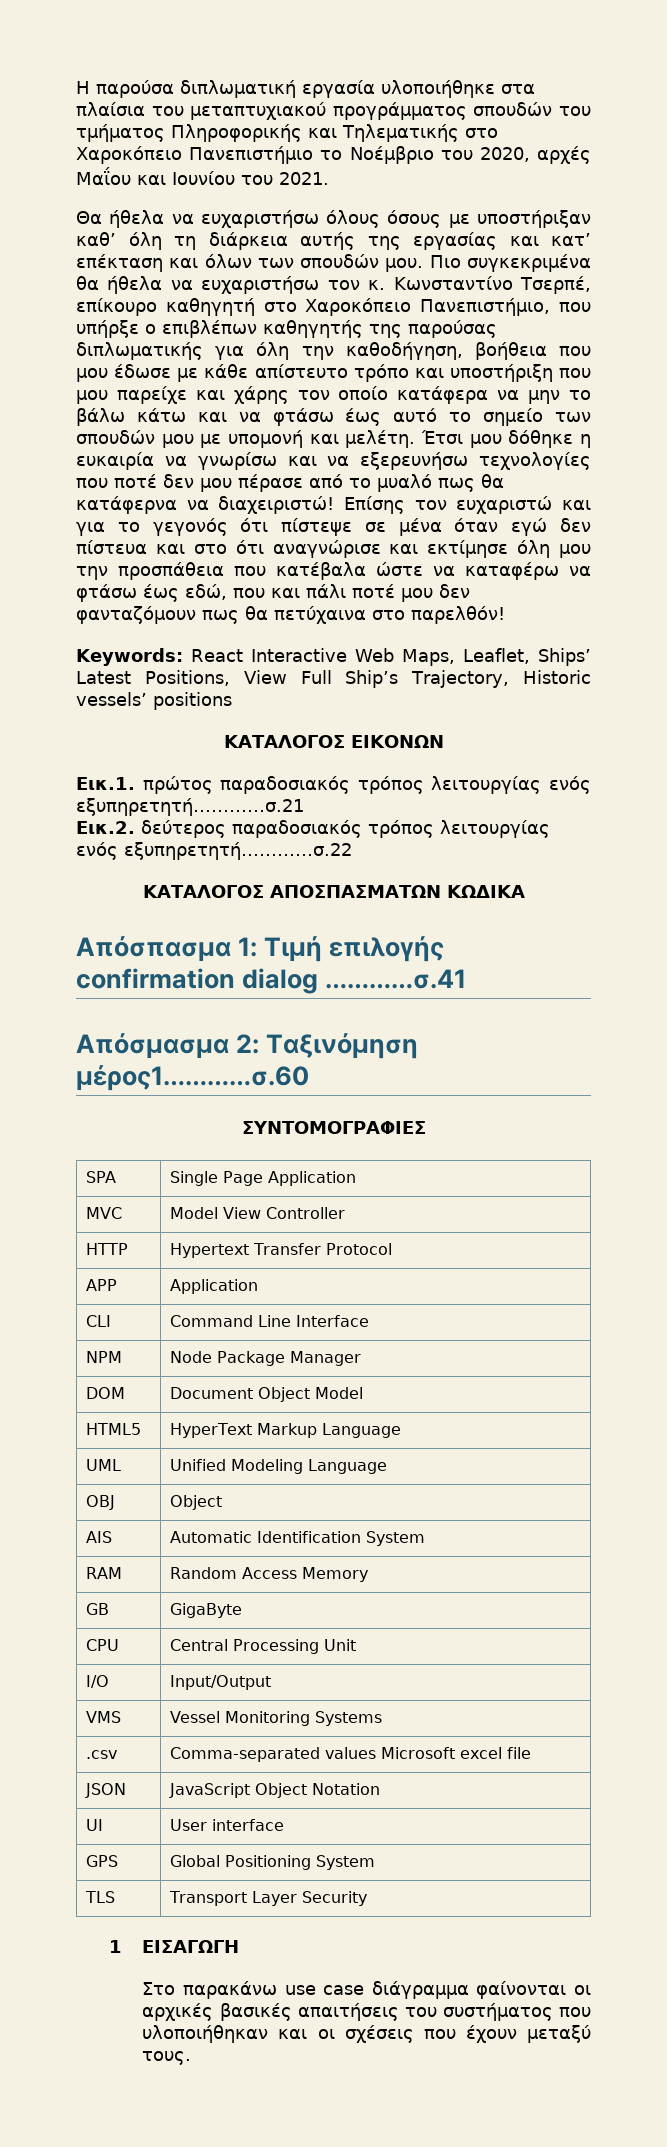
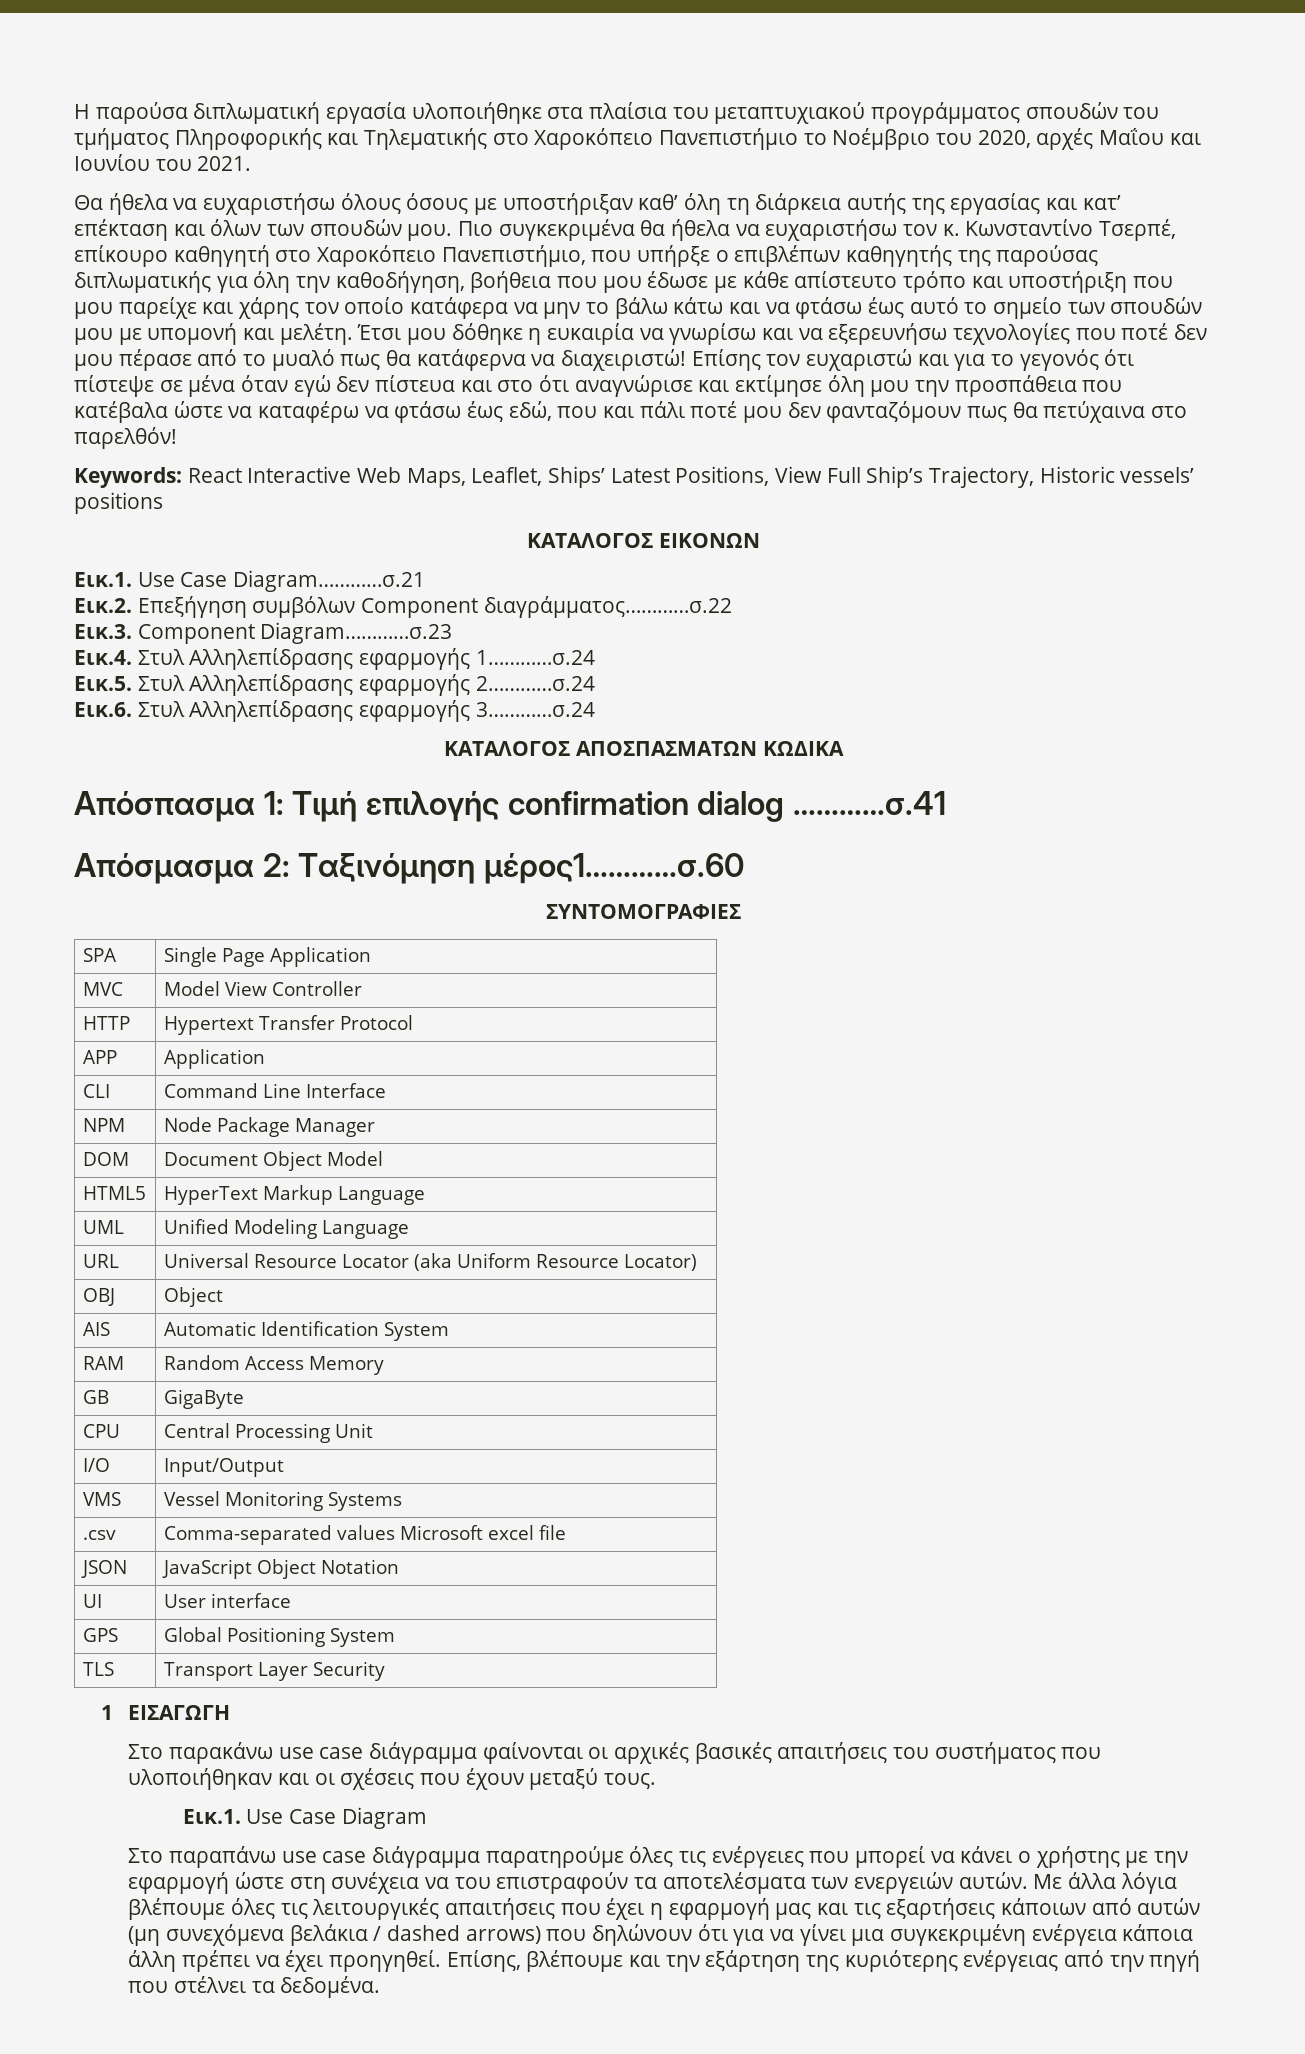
- Εικ.1. πρώτος παραδοσιακός τρόπος λειτουργίας ενός εξυπηρετητή…………σ.21
- Εικ.2. δεύτερος παραδοσιακός τρόπος λειτουργίας ενός εξυπηρετητή…………σ.22
+ Εικ.1. Use Case Diagram…………σ.21
+ Εικ.2. Επεξήγηση συμβόλων Component διαγράμματος…………σ.22
+ Εικ.3. Component Diagram…………σ.23
+ Εικ.4. Στυλ Αλληλεπίδρασης εφαρμογής 1…………σ.24
+ Εικ.5. Στυλ Αλληλεπίδρασης εφαρμογής 2…………σ.24
+ Εικ.6. Στυλ Αλληλεπίδρασης εφαρμογής 3…………σ.24
+ URL | Universal Resource Locator (aka Uniform Resource Locator)
+ Εικ.1. Use Case Diagram
+ Στο παραπάνω use case διάγραμμα παρατηρούμε όλες τις ενέργειες που μπορεί να κάνει ο χρήστης με την εφαρμογή ώστε στη συνέχεια να του επιστραφούν τα αποτελέσματα των ενεργειών αυτών. Με άλλα λόγια βλέπουμε όλες τις λειτουργικές απαιτήσεις που έχει η εφαρμογή μας και τις εξαρτήσεις κάποιων από αυτών (μη συνεχόμενα βελάκια / dashed arrows) που δηλώνουν ότι για να γίνει μια συγκεκριμένη ενέργεια κάποια άλλη πρέπει να έχει προηγηθεί. Επίσης, βλέπουμε και την εξάρτηση της κυριότερης ενέργειας από την πηγή που στέλνει τα δεδομένα.

